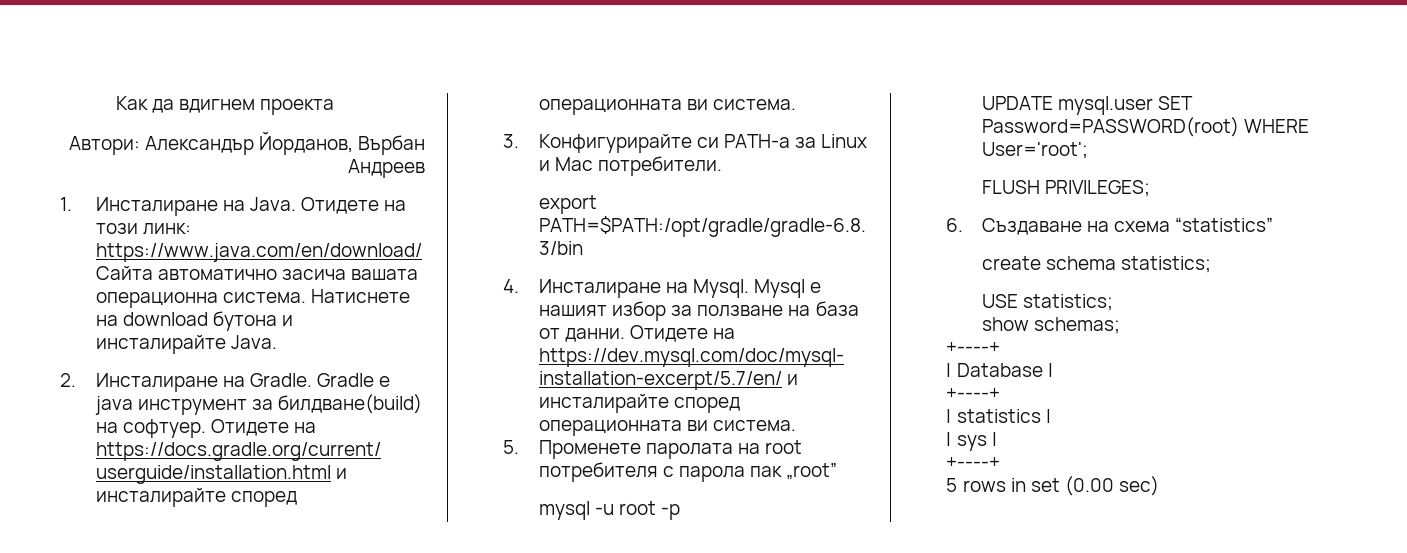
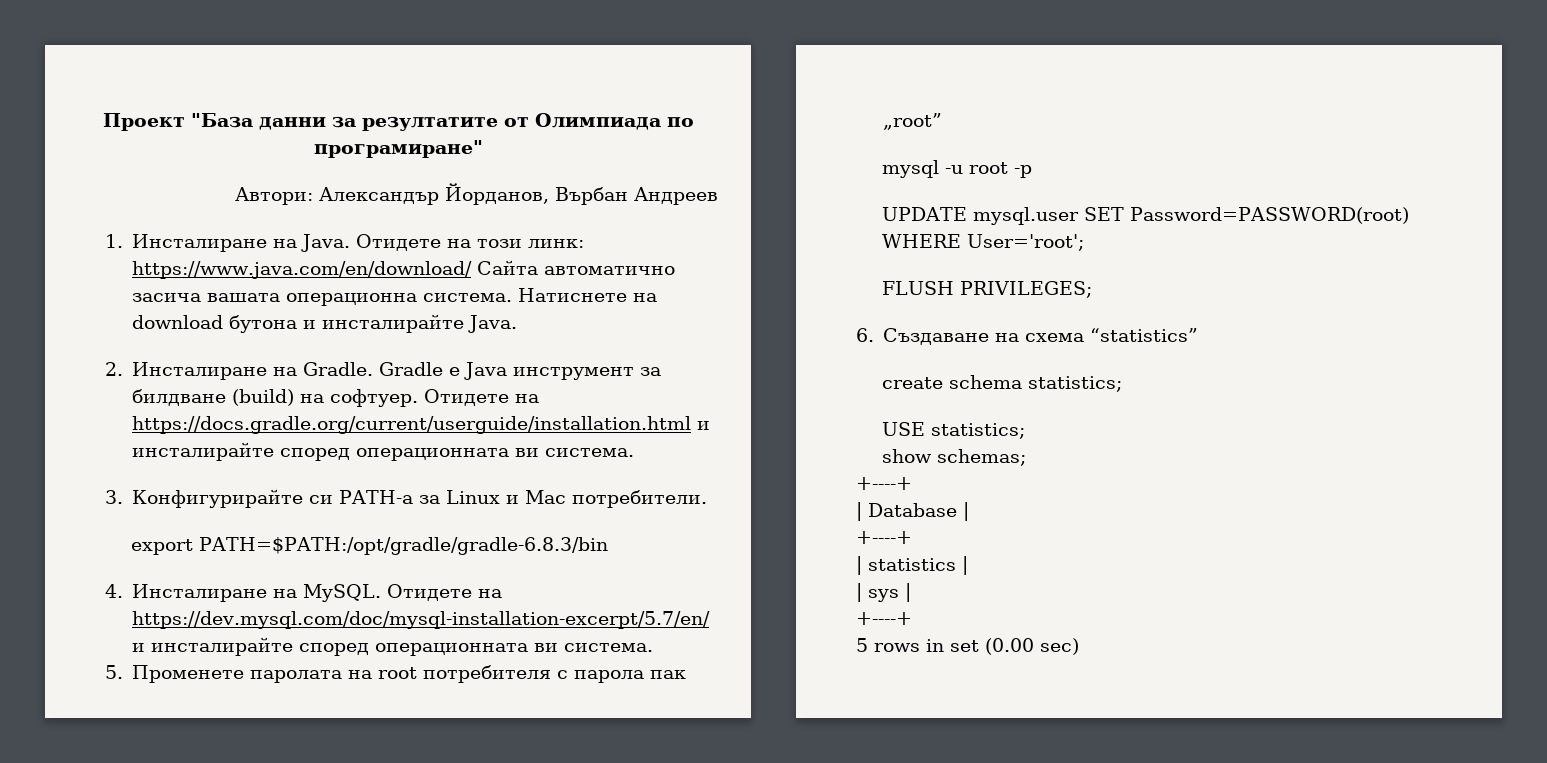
- Как да вдигнем проекта
+ Проект "База данни за резултатите от Олимпиада по програмиране"
- Gradle е java инструмент за билдване(build) на софтуер.
+ Gradle е Java инструмент за билдване (build) на софтуер.
- 4. Инсталиране на Mysql. Mysql е нашият избор за ползване на база от данни.
+ 4. Инсталиране на MySQL.

